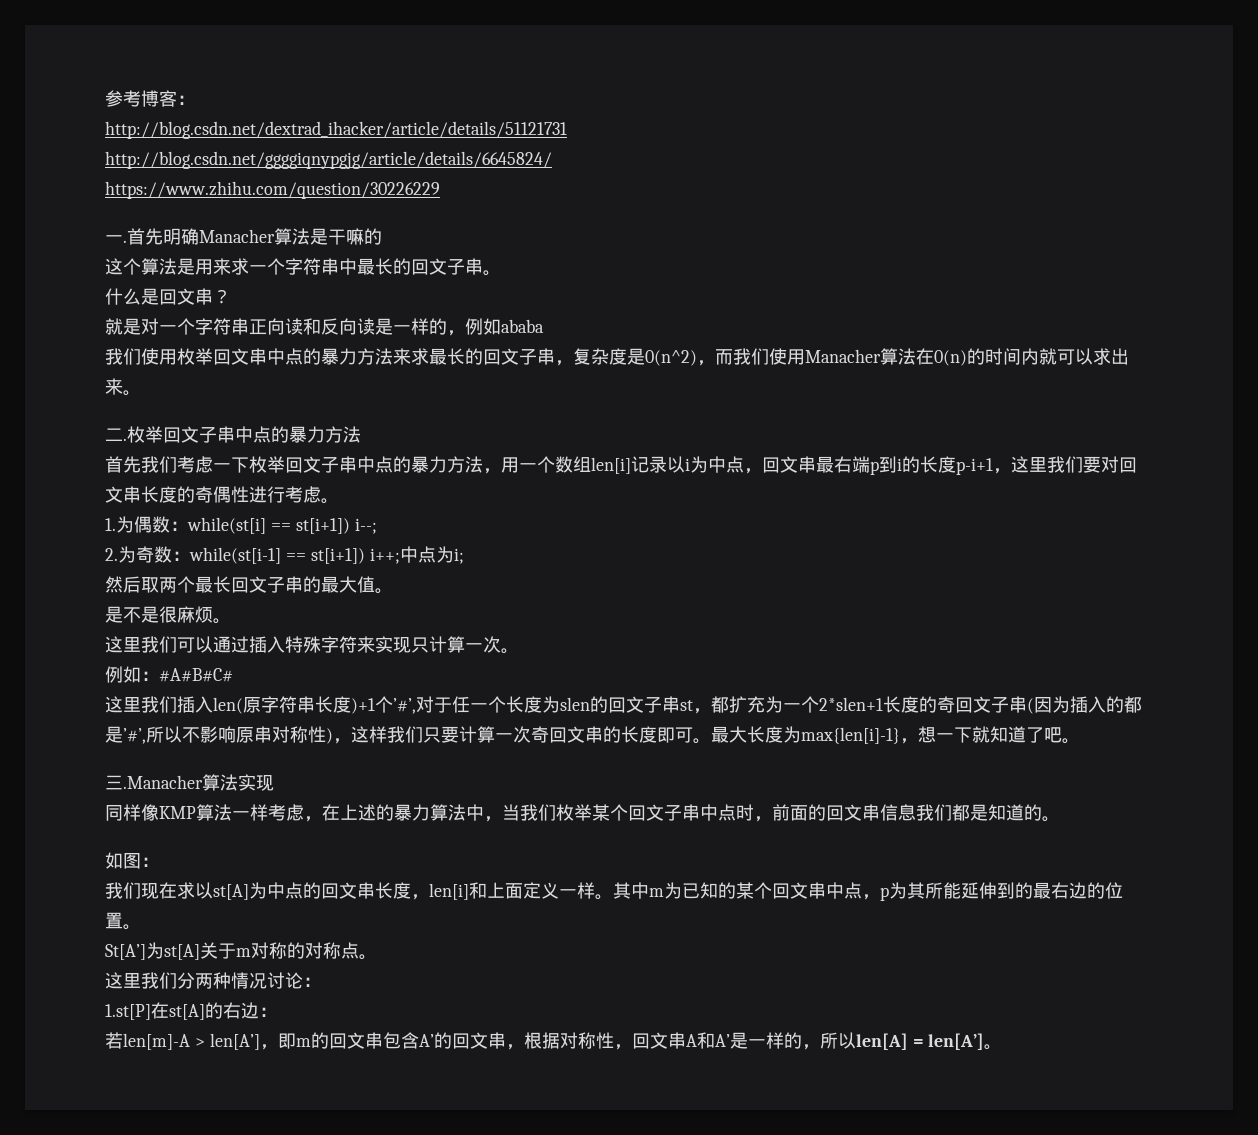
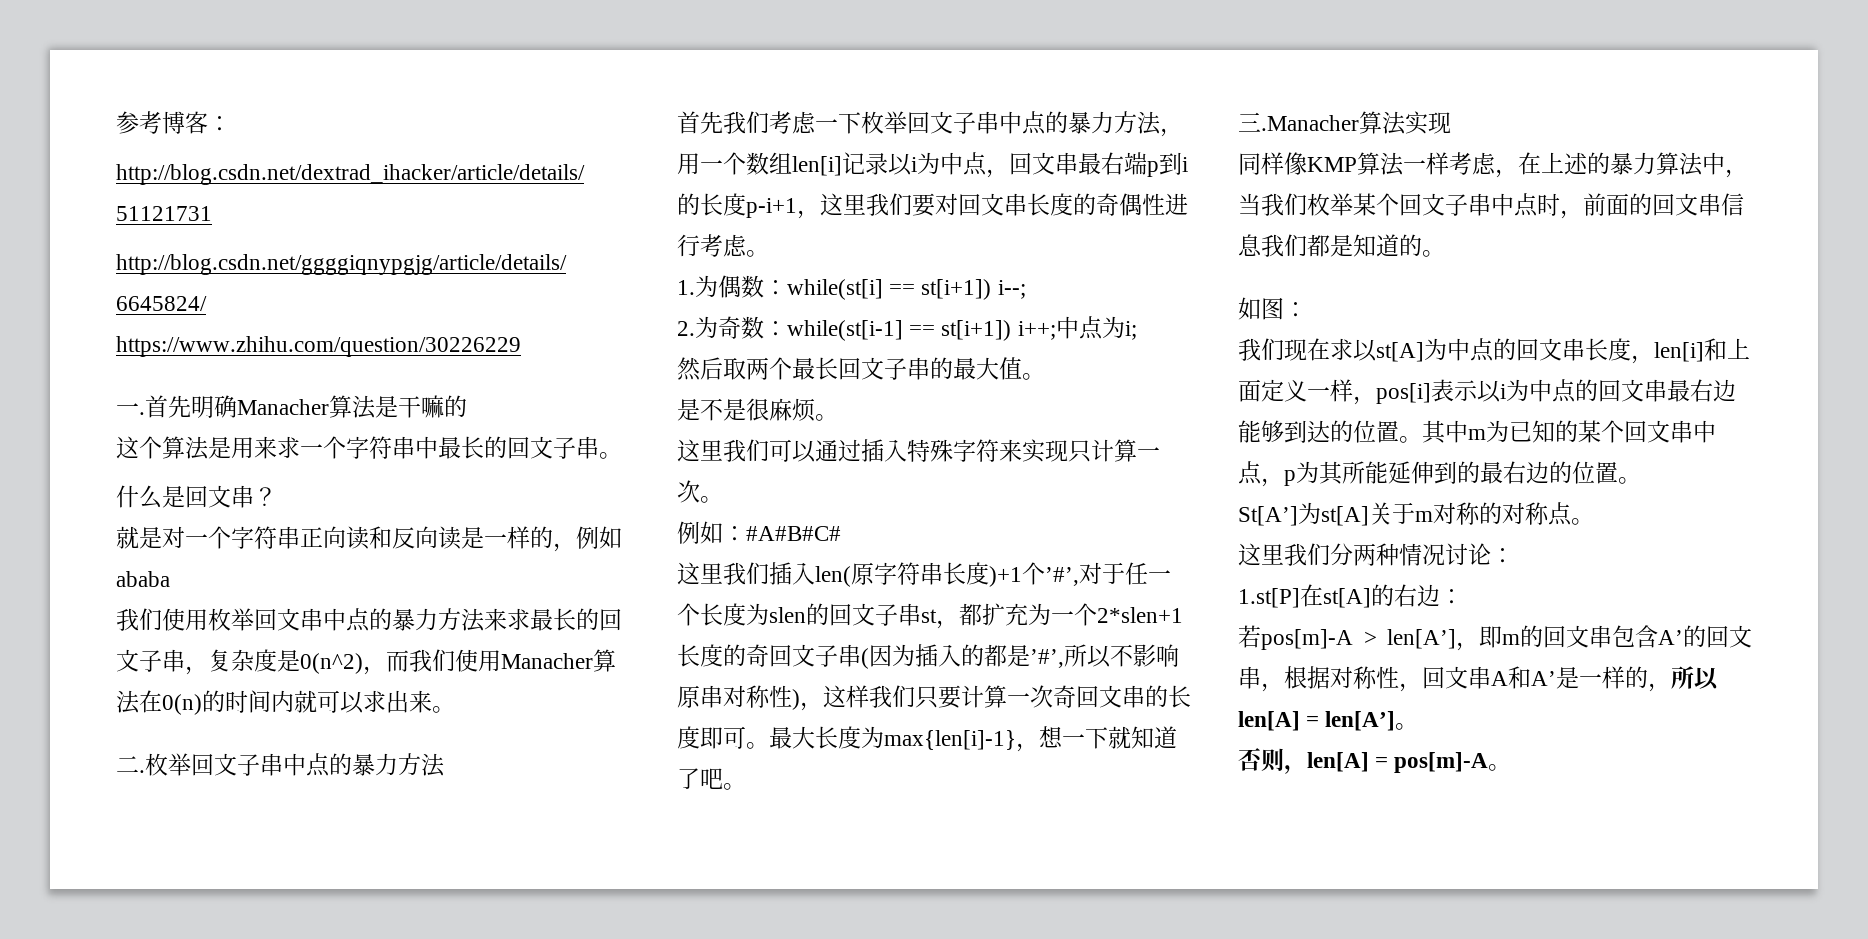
- 我们现在求以st[A]为中点的回文串长度，len[i]和上面定义一样。
+ 我们现在求以st[A]为中点的回文串长度，len[i]和上面定义一样，pos[i]表示以i为中点的回文串最右边能够到达的位置。
- 若len[m]-A > len[A’]，即m的回文串包含A’的回文串，根据对称性，回文串A和A’是一样的，所以len[A] = len[A’]。
+ 若pos[m]-A > len[A’]，即m的回文串包含A’的回文串，根据对称性，回文串A和A’是一样的，所以len[A] = len[A’]。
+ 否则，len[A] = pos[m]-A。

